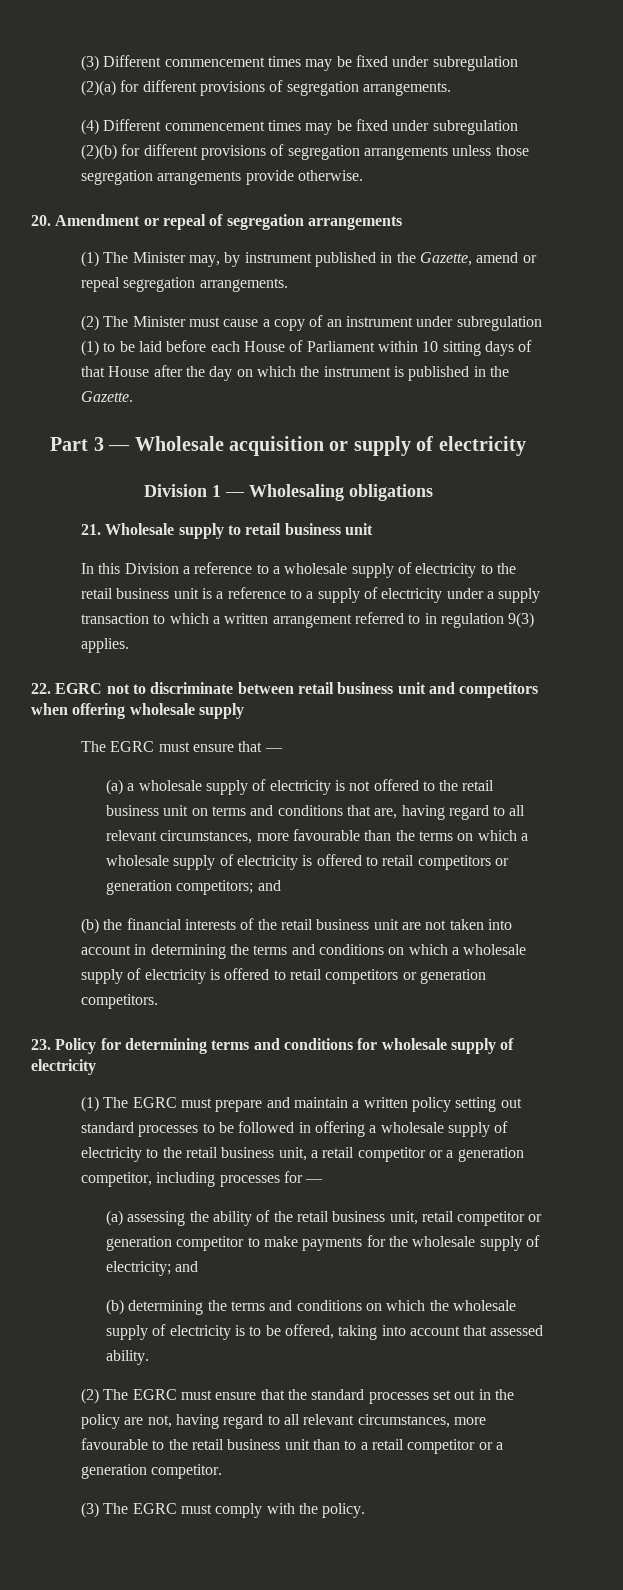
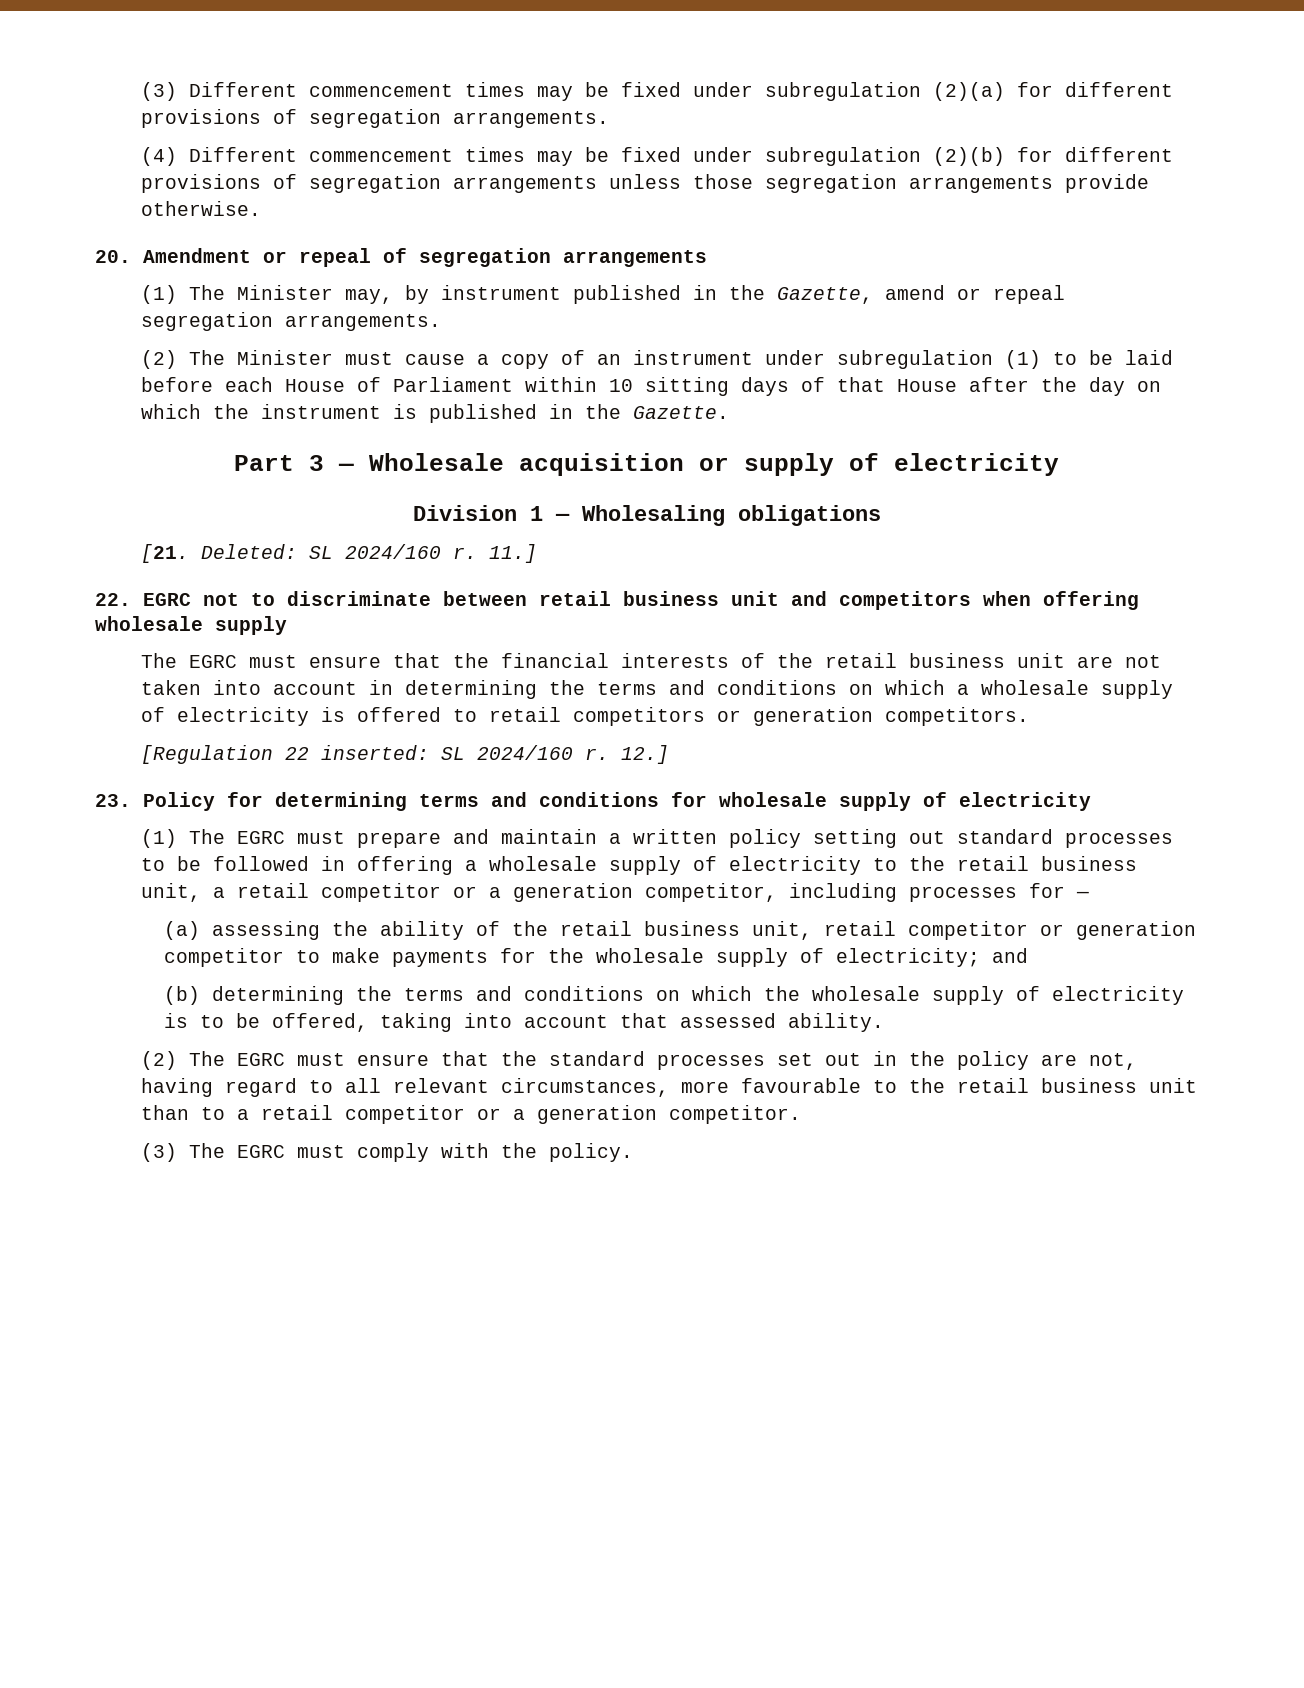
- 21. Wholesale supply to retail business unit
- In this Division a reference to a wholesale supply of electricity to the retail business unit is a reference to a supply of electricity under a supply transaction to which a written arrangement referred to in regulation 9(3) applies.
+ [21. Deleted: SL 2024/160 r. 11.]
- The EGRC must ensure that —
- (a) a wholesale supply of electricity is not offered to the retail business unit on terms and conditions that are, having regard to all relevant circumstances, more favourable than the terms on which a wholesale supply of electricity is offered to retail competitors or generation competitors; and
- (b) the financial interests of the retail business unit are not taken into account in determining the terms and conditions on which a wholesale supply of electricity is offered to retail competitors or generation competitors.
+ The EGRC must ensure that the financial interests of the retail business unit are not taken into account in determining the terms and conditions on which a wholesale supply of electricity is offered to retail competitors or generation competitors.
+ [Regulation 22 inserted: SL 2024/160 r. 12.]

